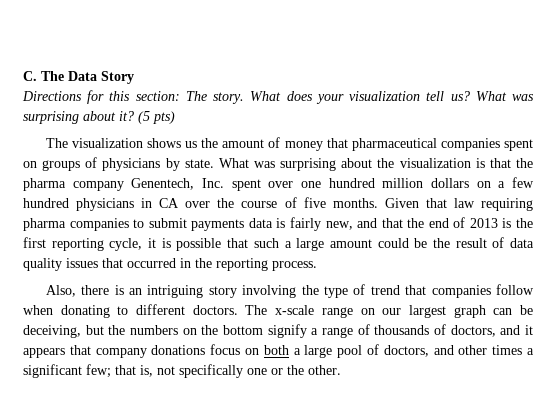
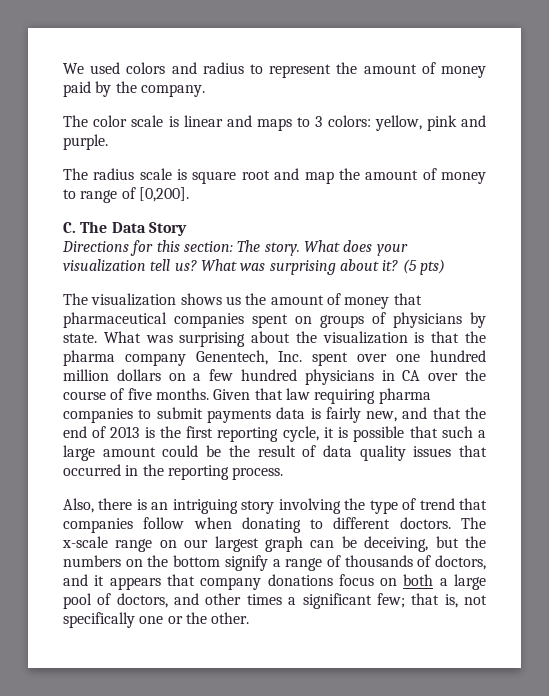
+ We used colors and radius to represent the amount of money paid by the company.
+ The color scale is linear and maps to 3 colors: yellow, pink and purple.
+ The radius scale is square root and map the amount of money to range of [0,200].

